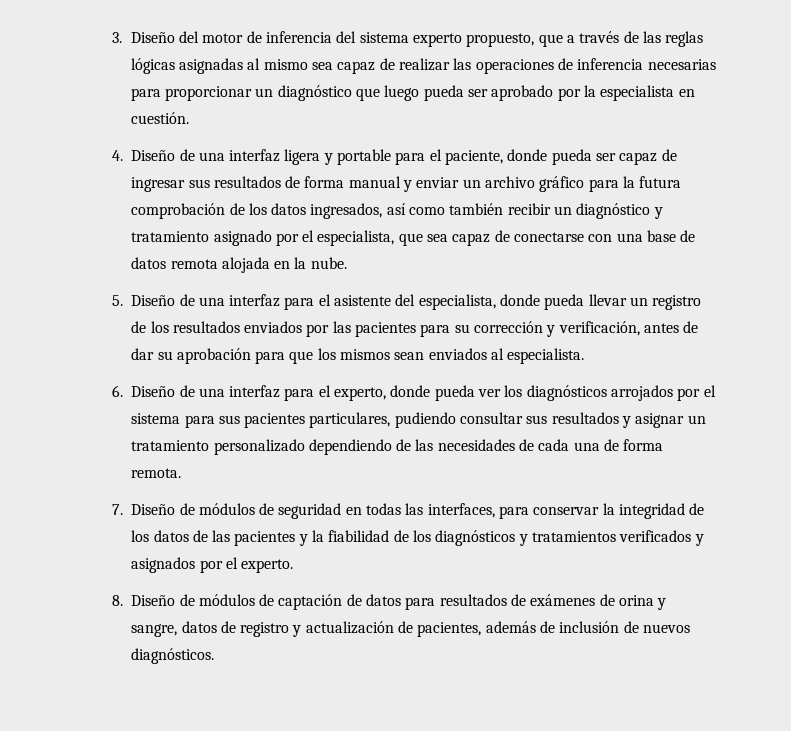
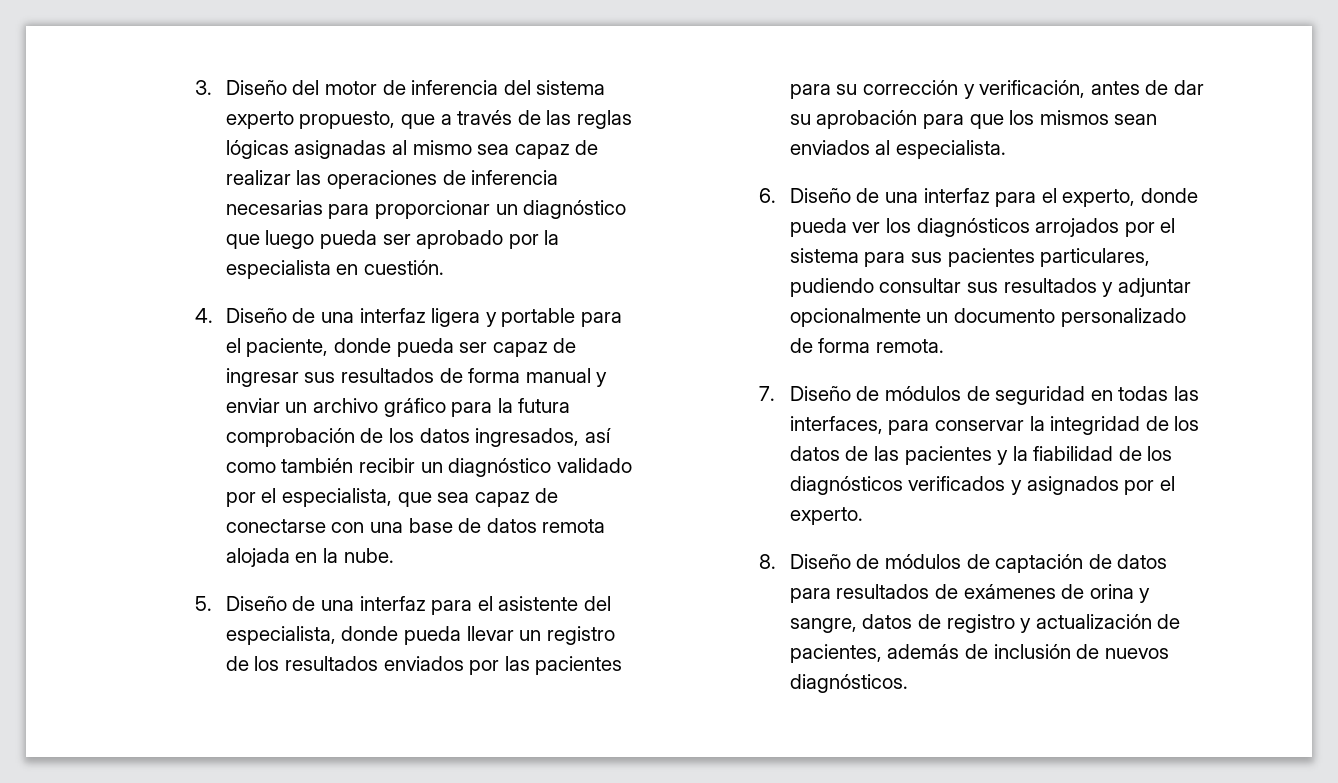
- 4. Diseño de una interfaz ligera y portable para el paciente, donde pueda ser capaz de ingresar sus resultados de forma manual y enviar un archivo gráfico para la futura comprobación de los datos ingresados, así como también recibir un diagnóstico y tratamiento asignado por el especialista, que sea capaz de conectarse con una base de datos remota alojada en la nube.
+ 4. Diseño de una interfaz ligera y portable para el paciente, donde pueda ser capaz de ingresar sus resultados de forma manual y enviar un archivo gráfico para la futura comprobación de los datos ingresados, así como también recibir un diagnóstico validado por el especialista, que sea capaz de conectarse con una base de datos remota alojada en la nube.
- 6. Diseño de una interfaz para el experto, donde pueda ver los diagnósticos arrojados por el sistema para sus pacientes particulares, pudiendo consultar sus resultados y asignar un tratamiento personalizado dependiendo de las necesidades de cada una de forma remota.
+ 6. Diseño de una interfaz para el experto, donde pueda ver los diagnósticos arrojados por el sistema para sus pacientes particulares, pudiendo consultar sus resultados y adjuntar opcionalmente un documento personalizado de forma remota.
- 7. Diseño de módulos de seguridad en todas las interfaces, para conservar la integridad de los datos de las pacientes y la fiabilidad de los diagnósticos y tratamientos verificados y asignados por el experto.
+ 7. Diseño de módulos de seguridad en todas las interfaces, para conservar la integridad de los datos de las pacientes y la fiabilidad de los diagnósticos verificados y asignados por el experto.

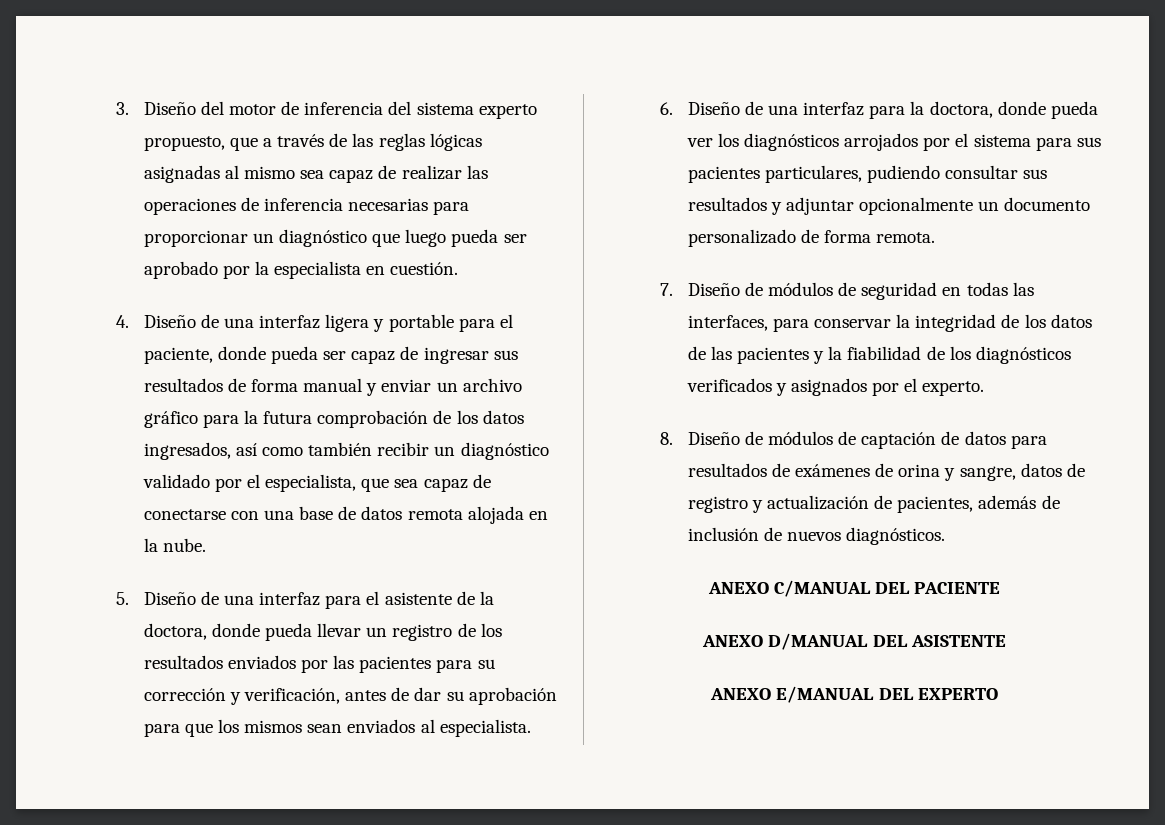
- 5. Diseño de una interfaz para el asistente del especialista, donde pueda llevar un registro de los resultados enviados por las pacientes para su corrección y verificación, antes de dar su aprobación para que los mismos sean enviados al especialista.
+ 5. Diseño de una interfaz para el asistente de la doctora, donde pueda llevar un registro de los resultados enviados por las pacientes para su corrección y verificación, antes de dar su aprobación para que los mismos sean enviados al especialista.
- 6. Diseño de una interfaz para el experto, donde pueda ver los diagnósticos arrojados por el sistema para sus pacientes particulares, pudiendo consultar sus resultados y adjuntar opcionalmente un documento personalizado de forma remota.
+ 6. Diseño de una interfaz para la doctora, donde pueda ver los diagnósticos arrojados por el sistema para sus pacientes particulares, pudiendo consultar sus resultados y adjuntar opcionalmente un documento personalizado de forma remota.
+ ANEXO C/MANUAL DEL PACIENTE
+ ANEXO D/MANUAL DEL ASISTENTE
+ ANEXO E/MANUAL DEL EXPERTO

